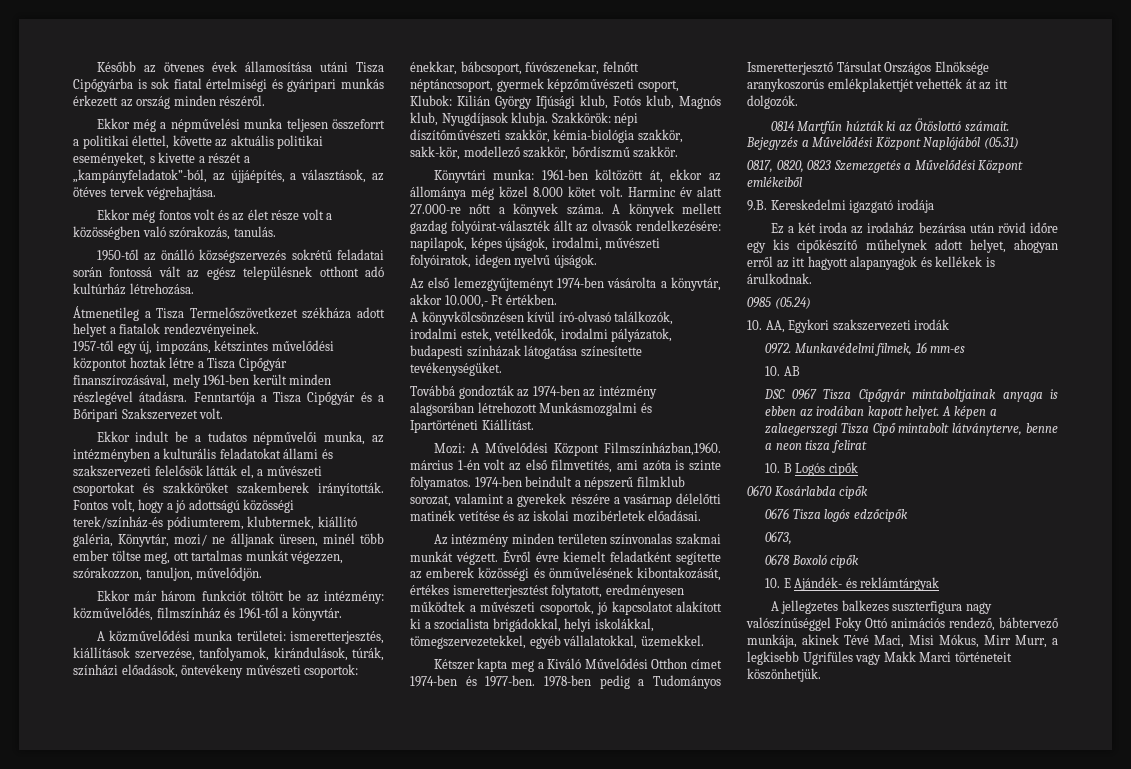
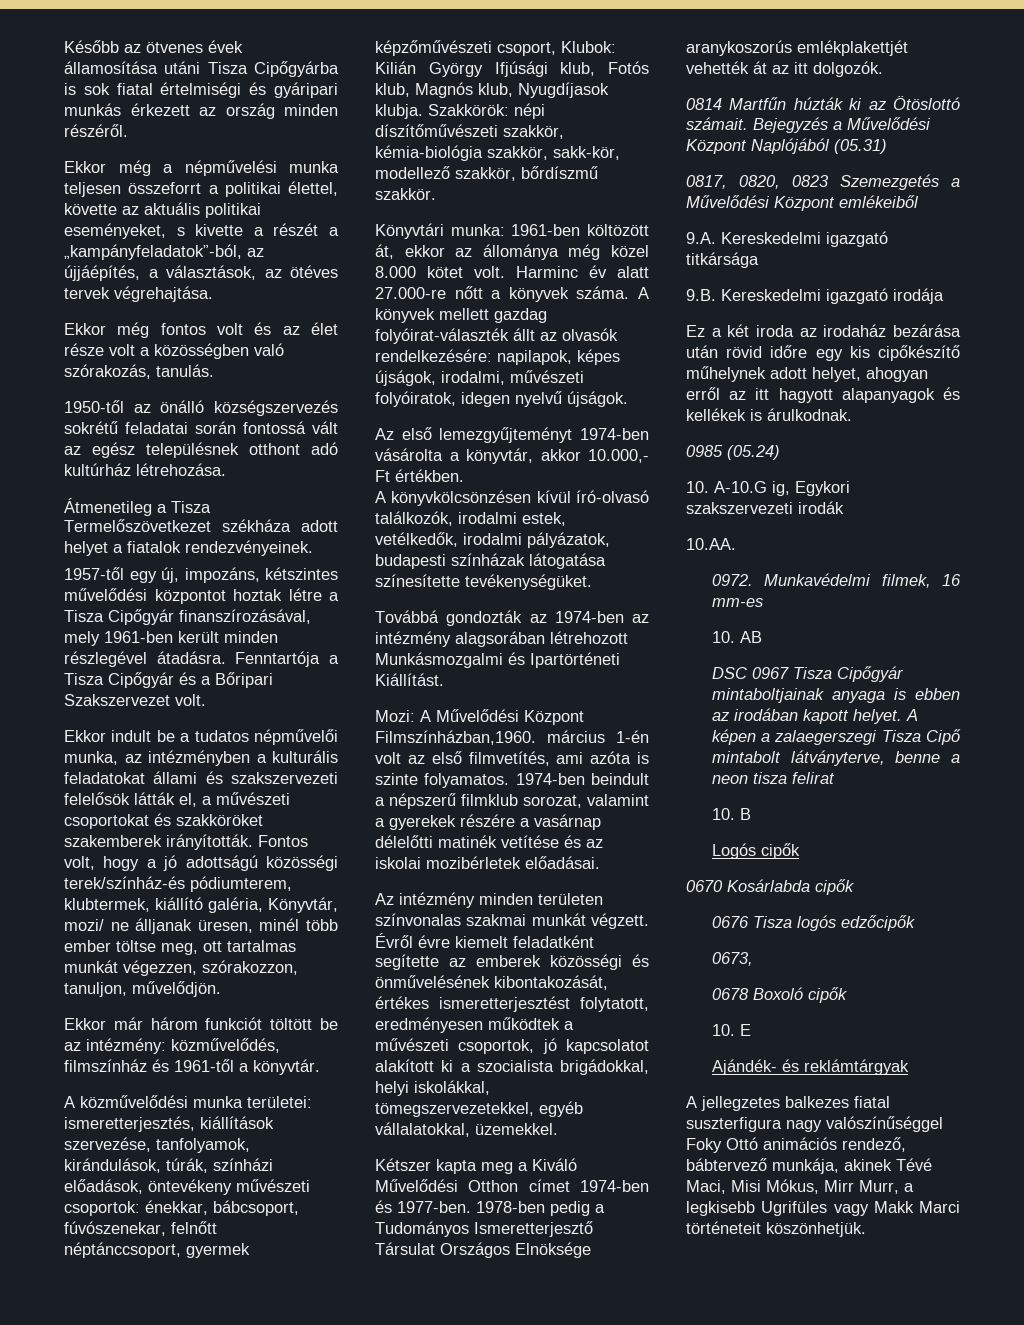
+ 9.A. Kereskedelmi igazgató titkársága
- 10. AA, Egykori szakszervezeti irodák
+ 10. A-10.G ig, Egykori szakszervezeti irodák
+ 10.AA.
- 10. B Logós cipők
+ 10. B
+ Logós cipők
- 10. E Ajándék- és reklámtárgyak
+ 10. E
+ Ajándék- és reklámtárgyak
- A jellegzetes balkezes suszterfigura nagy valószínűséggel Foky Ottó animációs rendező, bábtervező munkája, akinek Tévé Maci, Misi Mókus, Mirr Murr, a legkisebb Ugrifüles vagy Makk Marci történeteit köszönhetjük.
+ A jellegzetes balkezes fiatal suszterfigura nagy valószínűséggel Foky Ottó animációs rendező, bábtervező munkája, akinek Tévé Maci, Misi Mókus, Mirr Murr, a legkisebb Ugrifüles vagy Makk Marci történeteit köszönhetjük.

